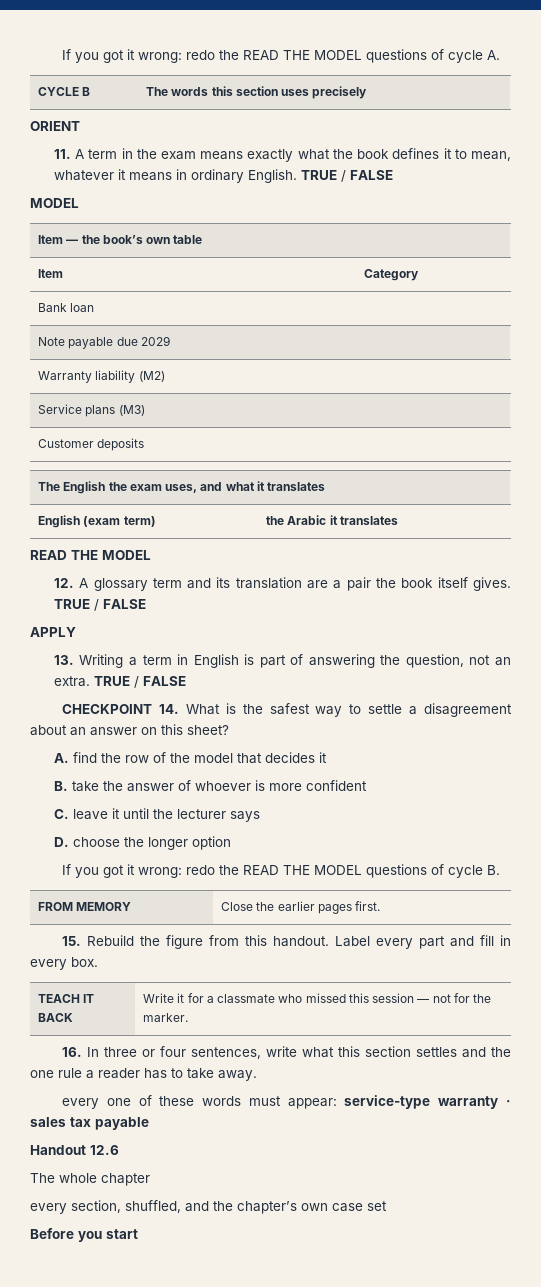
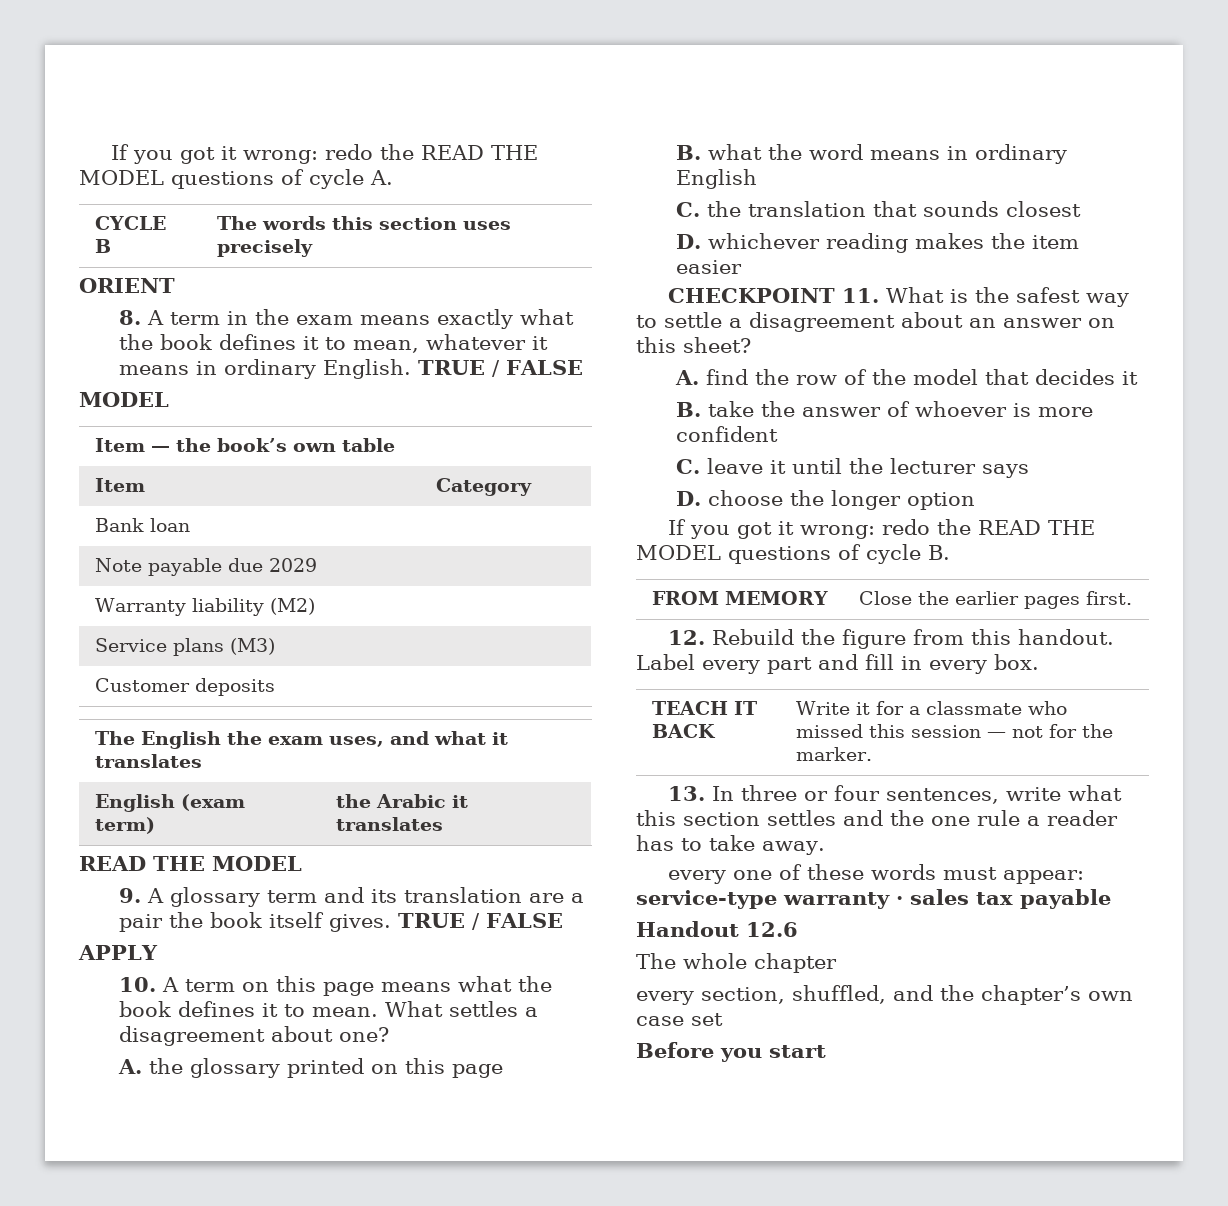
- 11. A term in the exam means exactly what the book defines it to mean, whatever it means in ordinary English.
+ 8. A term in the exam means exactly what the book defines it to mean, whatever it means in ordinary English.
- 12. A glossary term and its translation are a pair the book itself gives.
+ 9. A glossary term and its translation are a pair the book itself gives.
- 13. Writing a term in English is part of answering the question, not an extra. TRUE / FALSE
+ 10. A term on this page means what the book defines it to mean. What settles a disagreement about one?
+ A. the glossary printed on this page
+ B. what the word means in ordinary English
+ C. the translation that sounds closest
+ D. whichever reading makes the item easier
- CHECKPOINT 14. What is the safest way to settle a disagreement about an answer on this sheet?
+ CHECKPOINT 11. What is the safest way to settle a disagreement about an answer on this sheet?
- 15. Rebuild the figure from this handout.
+ 12. Rebuild the figure from this handout.
- 16. In three or four sentences, write what this section settles and the one rule a reader has to take away.
+ 13. In three or four sentences, write what this section settles and the one rule a reader has to take away.

